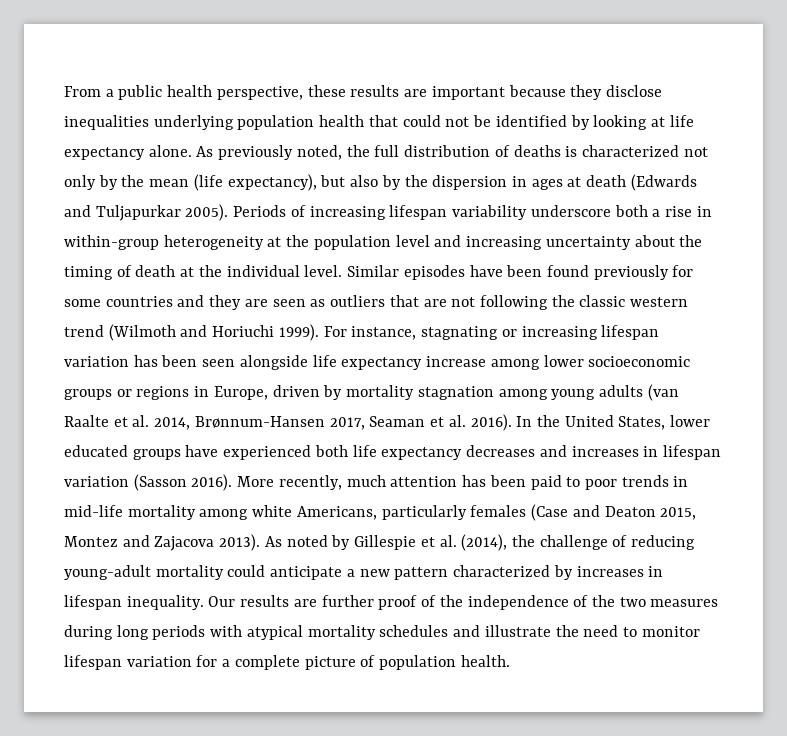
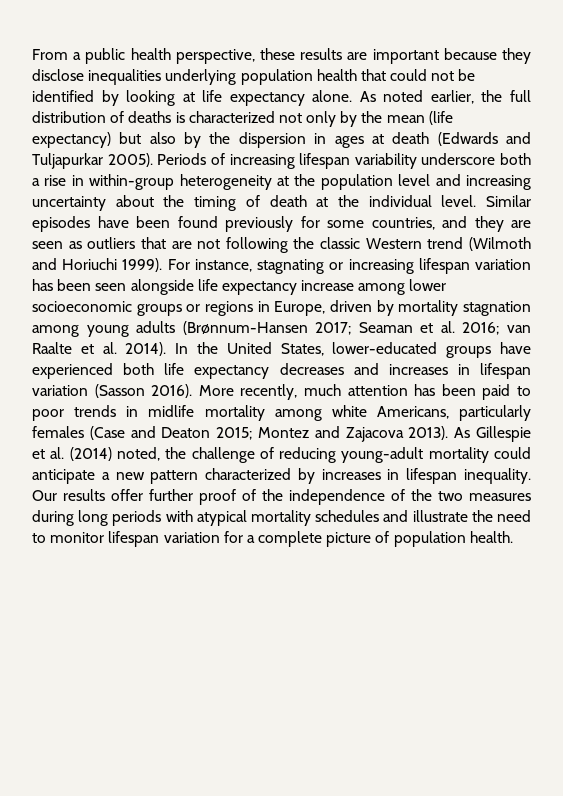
- As previously noted, the full distribution of deaths is characterized not only by the mean (life expectancy), but also by the dispersion in ages at death (Edwards and Tuljapurkar 2005).
+ As noted earlier, the full distribution of deaths is characterized not only by the mean (life expectancy) but also by the dispersion in ages at death (Edwards and Tuljapurkar 2005).
- Similar episodes have been found previously for some countries and they are seen as outliers that are not following the classic western trend (Wilmoth and Horiuchi 1999).
+ Similar episodes have been found previously for some countries, and they are seen as outliers that are not following the classic Western trend (Wilmoth and Horiuchi 1999).
- For instance, stagnating or increasing lifespan variation has been seen alongside life expectancy increase among lower socioeconomic groups or regions in Europe, driven by mortality stagnation among young adults (van Raalte et al. 2014, Brønnum-Hansen 2017, Seaman et al. 2016).
+ For instance, stagnating or increasing lifespan variation has been seen alongside life expectancy increase among lower socioeconomic groups or regions in Europe, driven by mortality stagnation among young adults (Brønnum-Hansen 2017; Seaman et al. 2016; van Raalte et al. 2014).
- In the United States, lower educated groups have experienced both life expectancy decreases and increases in lifespan variation (Sasson 2016).
+ In the United States, lower-educated groups have experienced both life expectancy decreases and increases in lifespan variation (Sasson 2016).
- More recently, much attention has been paid to poor trends in mid-life mortality among white Americans, particularly females (Case and Deaton 2015, Montez and Zajacova 2013).
+ More recently, much attention has been paid to poor trends in midlife mortality among white Americans, particularly females (Case and Deaton 2015; Montez and Zajacova 2013).
- As noted by Gillespie et al. (2014), the challenge of reducing young-adult mortality could anticipate a new pattern characterized by increases in lifespan inequality.
+ As Gillespie et al. (2014) noted, the challenge of reducing young-adult mortality could anticipate a new pattern characterized by increases in lifespan inequality.
- Our results are further proof of the independence of the two measures during long periods with atypical mortality schedules and illustrate the need to monitor lifespan variation for a complete picture of population health.
+ Our results offer further proof of the independence of the two measures during long periods with atypical mortality schedules and illustrate the need to monitor lifespan variation for a complete picture of population health.

